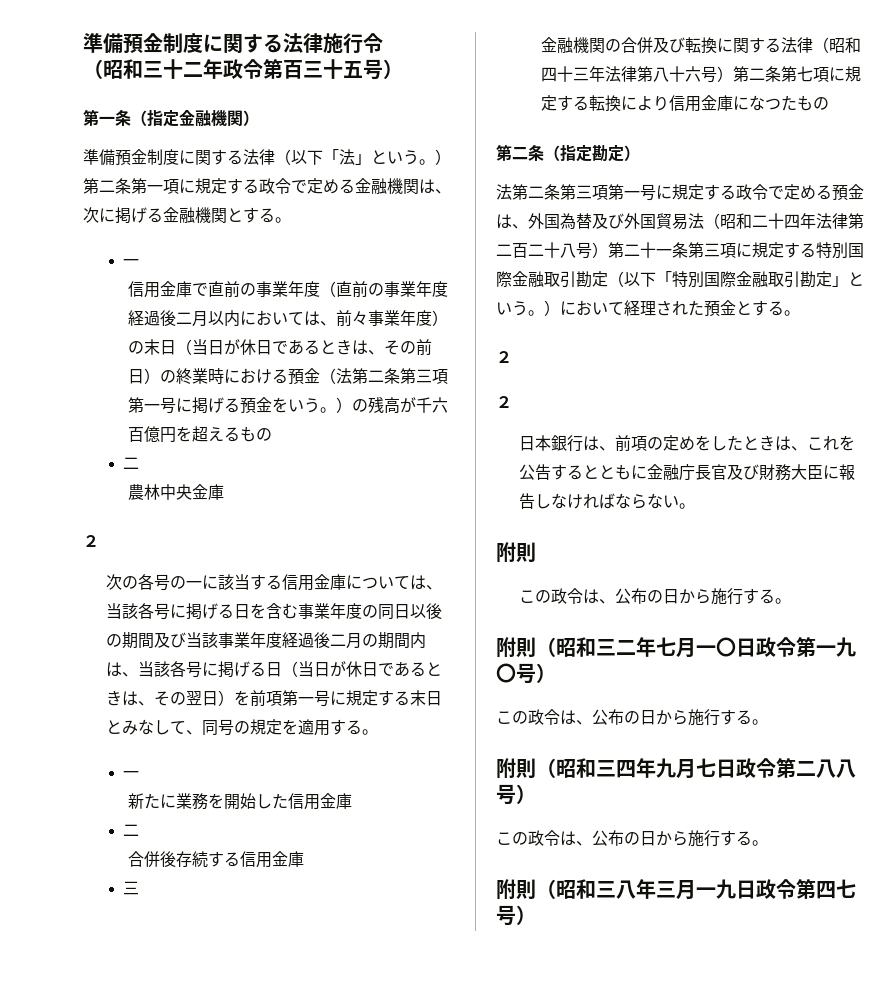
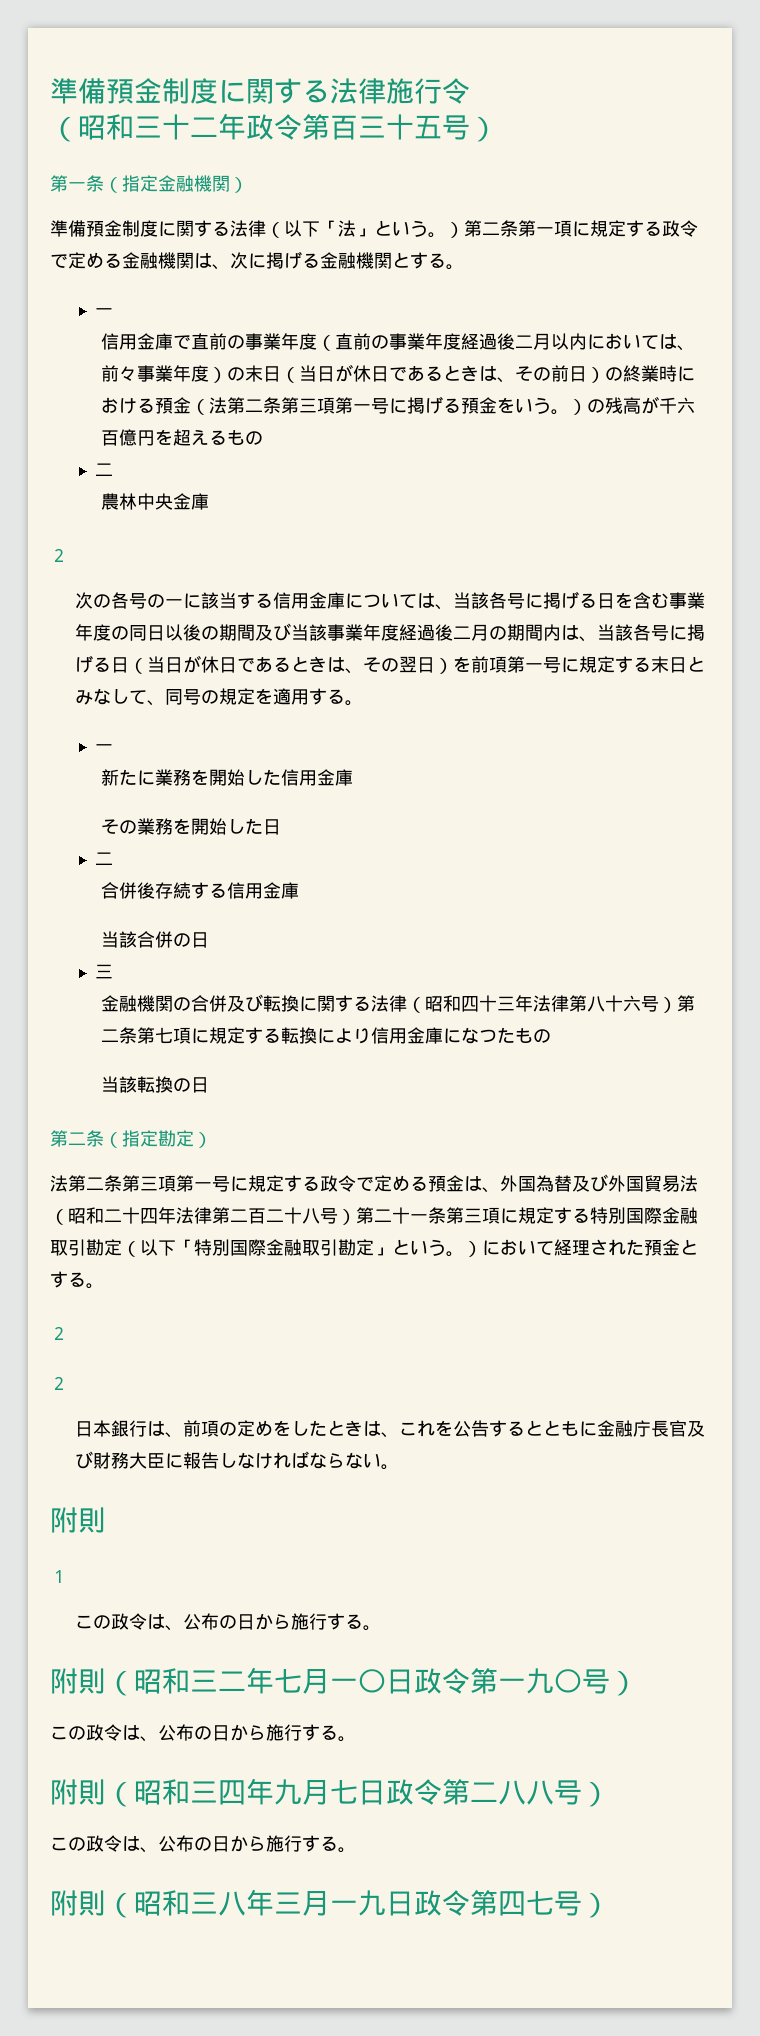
+ その業務を開始した日
+ 当該合併の日
+ 当該転換の日
+ １

